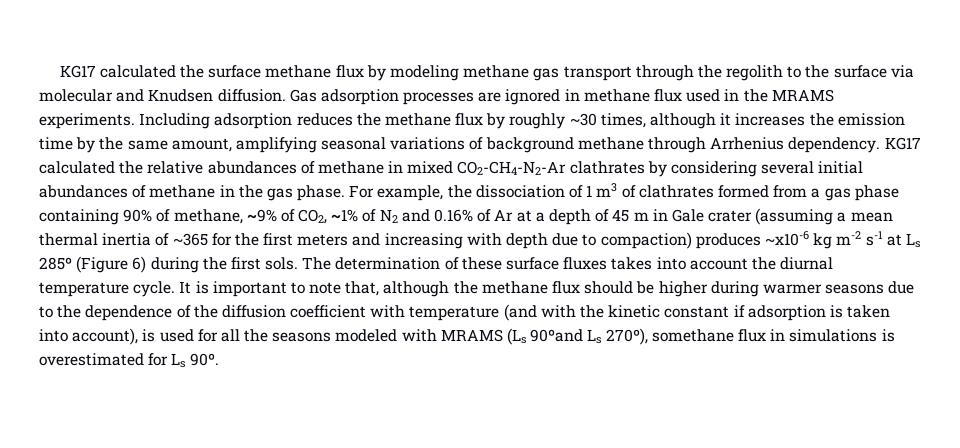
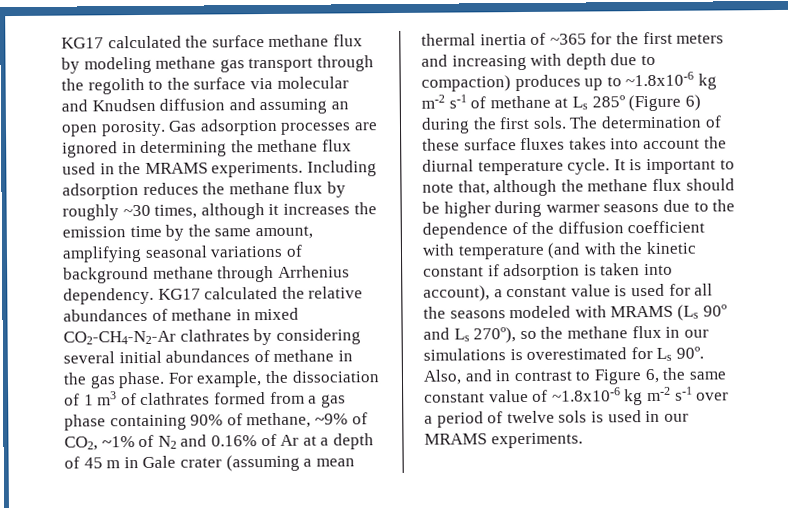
- KG17 calculated the surface methane flux by modeling methane gas transport through the regolith to the surface via molecular and Knudsen diffusion.
+ KG17 calculated the surface methane flux by modeling methane gas transport through the regolith to the surface via molecular and Knudsen diffusion and assuming an open porosity.
- Gas adsorption processes are ignored in methane flux used in the MRAMS experiments.
+ Gas adsorption processes are ignored in determining the methane flux used in the MRAMS experiments.
- For example, the dissociation of 1 m3 of clathrates formed from a gas phase containing 90% of methane, ~9% of CO2, ~1% of N2 and 0.16% of Ar at a depth of 45 m in Gale crater (assuming a mean thermal inertia of ~365 for the first meters and increasing with depth due to compaction) produces ~x10-6 kg m-2 s-1 at Ls 285º (Figure 6) during the first sols.
+ For example, the dissociation of 1 m3 of clathrates formed from a gas phase containing 90% of methane, ~9% of CO2, ~1% of N2 and 0.16% of Ar at a depth of 45 m in Gale crater (assuming a mean thermal inertia of ~365 for the first meters and increasing with depth due to compaction) produces up to ~1.8x10-6 kg m-2 s-1 of methane at Ls 285º (Figure 6) during the first sols.
- It is important to note that, although the methane flux should be higher during warmer seasons due to the dependence of the diffusion coefficient with temperature (and with the kinetic constant if adsorption is taken into account), is used for all the seasons modeled with MRAMS (Ls 90ºand Ls 270º), somethane flux in simulations is overestimated for Ls 90º.
+ It is important to note that, although the methane flux should be higher during warmer seasons due to the dependence of the diffusion coefficient with temperature (and with the kinetic constant if adsorption is taken into account), a constant value is used for all the seasons modeled with MRAMS (Ls 90º and Ls 270º), so the methane flux in our simulations is overestimated for Ls 90º.
+ Also, and in contrast to Figure 6, the same constant value of ~1.8x10-6 kg m-2 s-1 over a period of twelve sols is used in our MRAMS experiments.

